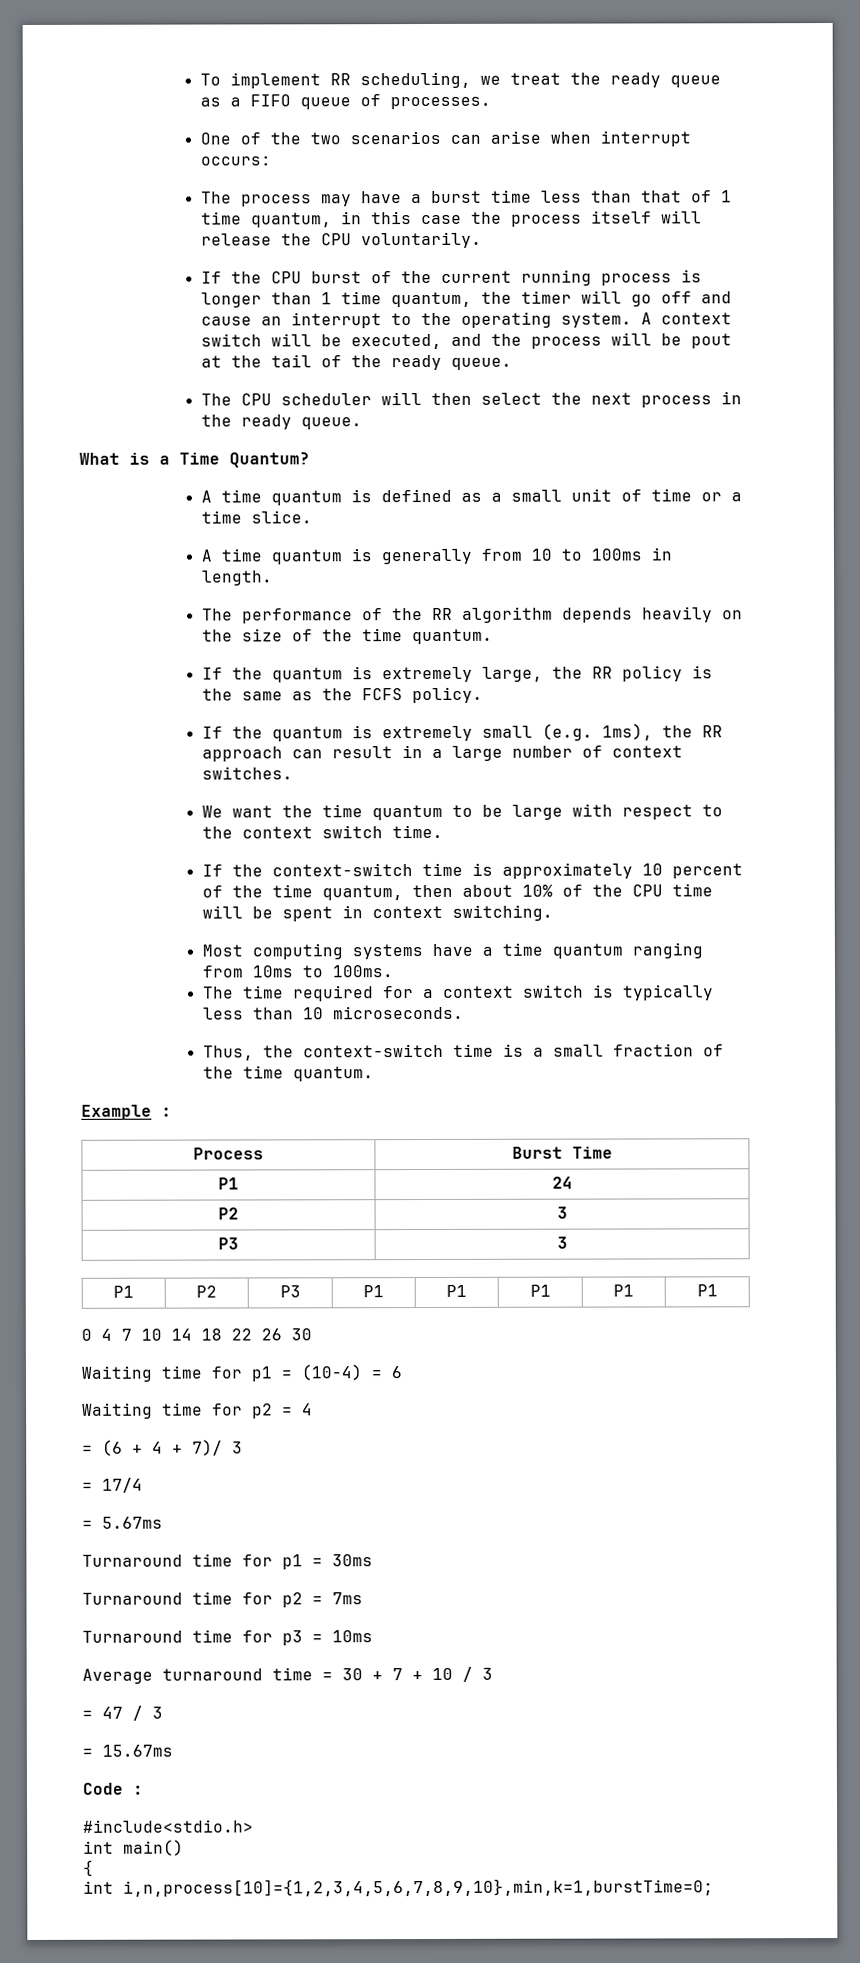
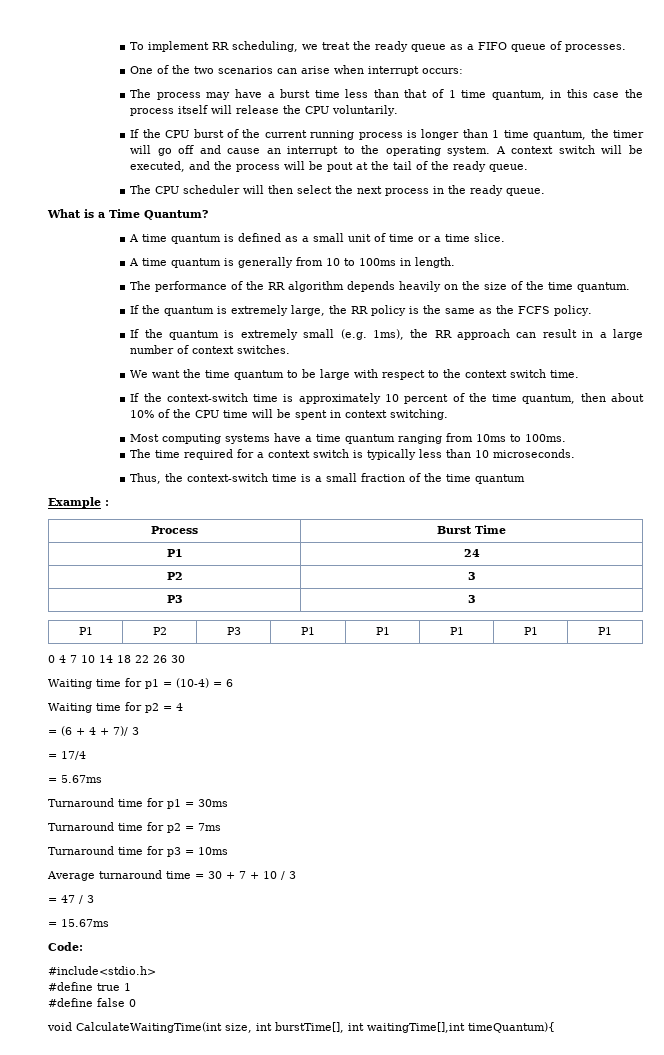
- Thus, the context-switch time is a small fraction of the time quantum.
+ Thus, the context-switch time is a small fraction of the time quantum
- Code :
+ Code:
- int main()
- {
- int i,n,process[10]={1,2,3,4,5,6,7,8,9,10},min,k=1,burstTime=0;
+ #define true 1
+ #define false 0
+ void CalculateWaitingTime(int size, int burstTime[], int waitingTime[],int timeQuantum){

